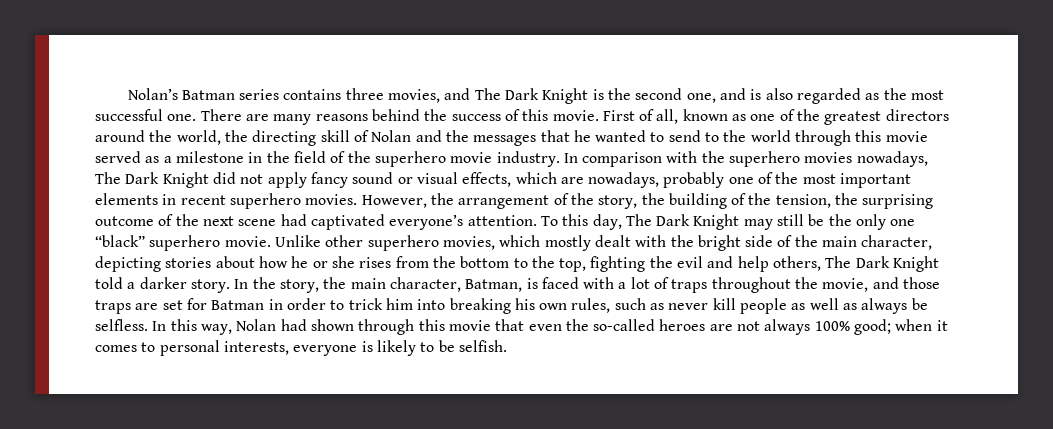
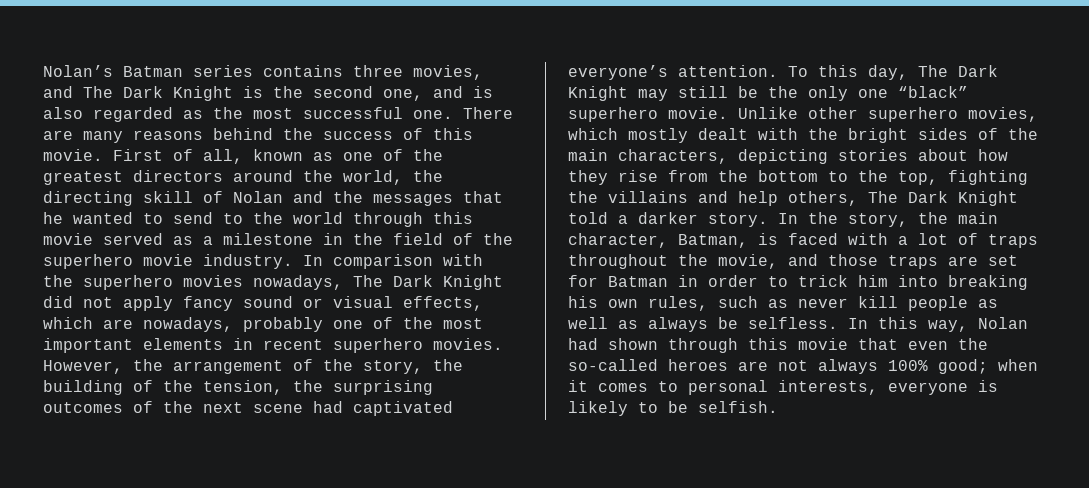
- However, the arrangement of the story, the building of the tension, the surprising outcome of the next scene had captivated everyone’s attention.
+ However, the arrangement of the story, the building of the tension, the surprising outcomes of the next scene had captivated everyone’s attention.
- Unlike other superhero movies, which mostly dealt with the bright side of the main character, depicting stories about how he or she rises from the bottom to the top, fighting the evil and help others, The Dark Knight told a darker story.
+ Unlike other superhero movies, which mostly dealt with the bright sides of the main characters, depicting stories about how they rise from the bottom to the top, fighting the villains and help others, The Dark Knight told a darker story.

